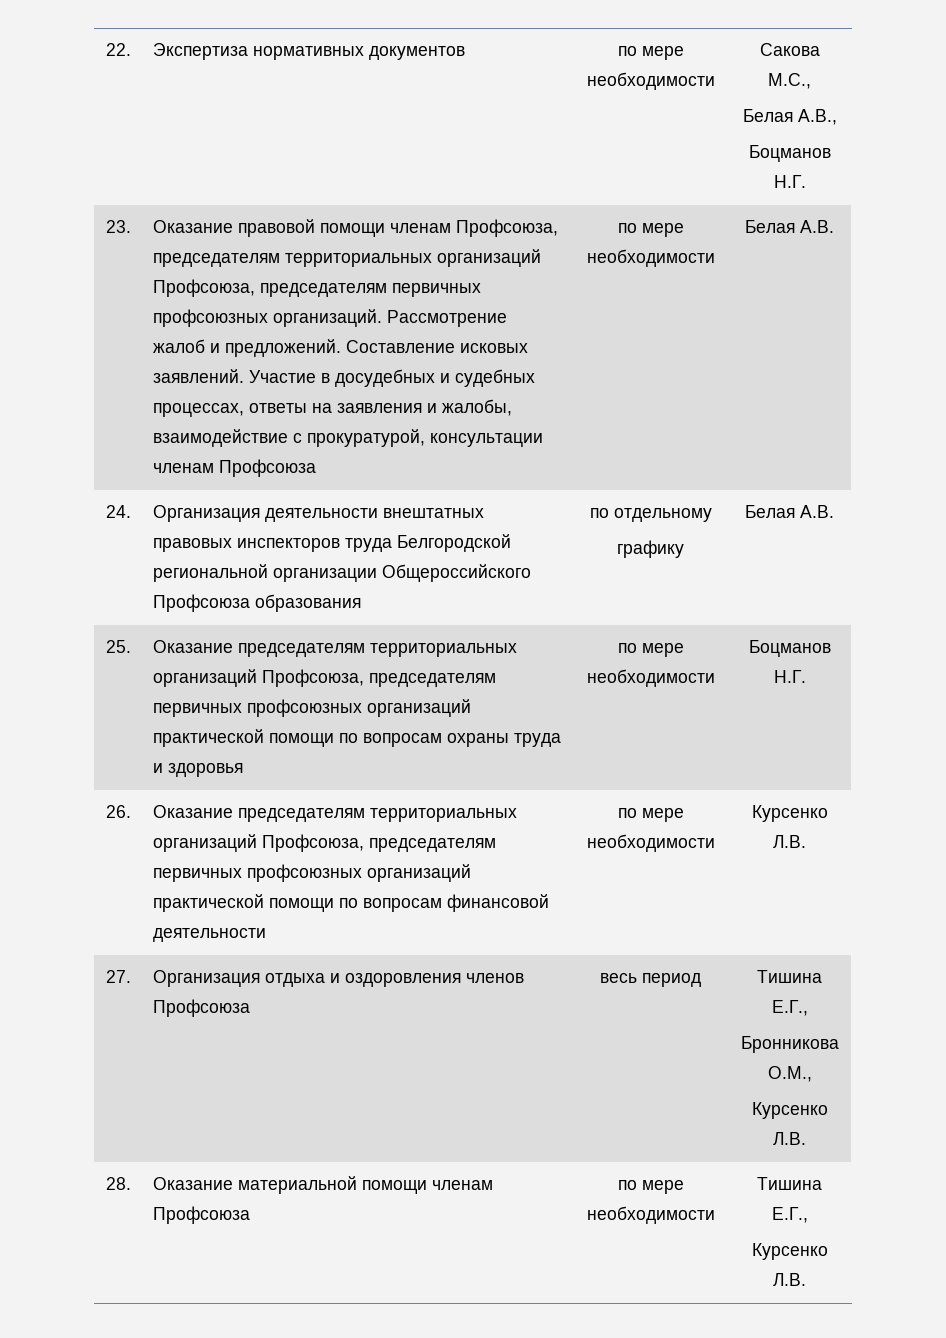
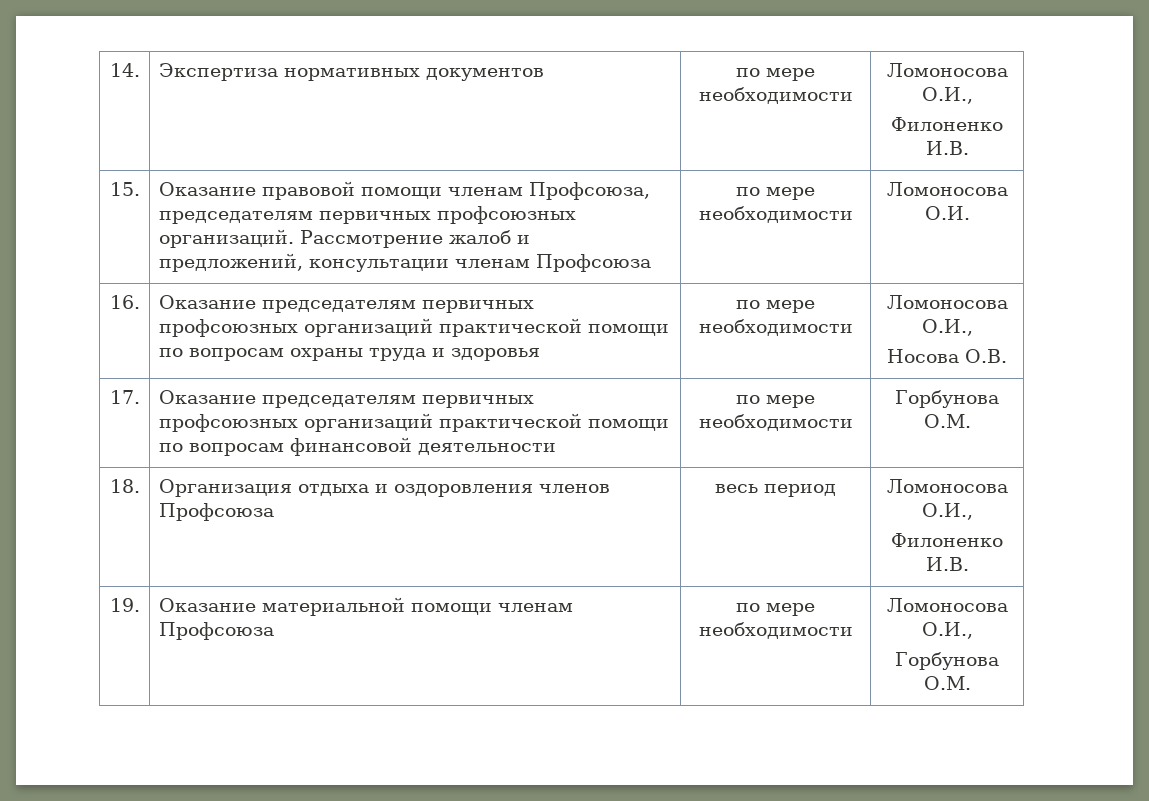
- 22. | Экспертиза нормативных документов | по мере необходимости | Сакова М.С.,
- Белая А.В.,
- Боцманов Н.Г.
- 23. | Оказание правовой помощи членам Профсоюза, председателям территориальных организаций Профсоюза, председателям первичных профсоюзных организаций. Рассмотрение жалоб и предложений. Составление исковых заявлений. Участие в досудебных и судебных процессах, ответы на заявления и жалобы, взаимодействие с прокуратурой, консультации членам Профсоюза | по мере необходимости | Белая А.В.
- 24. | Организация деятельности внештатных правовых инспекторов труда Белгородской региональной организации Общероссийского Профсоюза образования | по отдельному
- графику | Белая А.В.
- 25. | Оказание председателям территориальных организаций Профсоюза, председателям первичных профсоюзных организаций практической помощи по вопросам охраны труда и здоровья | по мере необходимости | Боцманов Н.Г.
- 26. | Оказание председателям территориальных организаций Профсоюза, председателям первичных профсоюзных организаций практической помощи по вопросам финансовой деятельности | по мере необходимости | Курсенко Л.В.
- 27. | Организация отдыха и оздоровления членов Профсоюза | весь период | Тишина Е.Г.,
- Бронникова О.М.,
- Курсенко Л.В.
- 28. | Оказание материальной помощи членам Профсоюза | по мере необходимости | Тишина Е.Г.,
- Курсенко Л.В.
+ 14. | Экспертиза нормативных документов | по мере необходимости | Ломоносова О.И.,
+ Филоненко И.В.
+ 15. | Оказание правовой помощи членам Профсоюза, председателям первичных профсоюзных организаций. Рассмотрение жалоб и предложений, консультации членам Профсоюза | по мере необходимости | Ломоносова О.И.
+ 16. | Оказание председателям первичных профсоюзных организаций практической помощи по вопросам охраны труда и здоровья | по мере необходимости | Ломоносова О.И.,
+ Носова О.В.
+ 17. | Оказание председателям первичных профсоюзных организаций практической помощи по вопросам финансовой деятельности | по мере необходимости | Горбунова О.М.
+ 18. | Организация отдыха и оздоровления членов Профсоюза | весь период | Ломоносова О.И.,
+ Филоненко И.В.
+ 19. | Оказание материальной помощи членам Профсоюза | по мере необходимости | Ломоносова О.И.,
+ Горбунова О.М.

